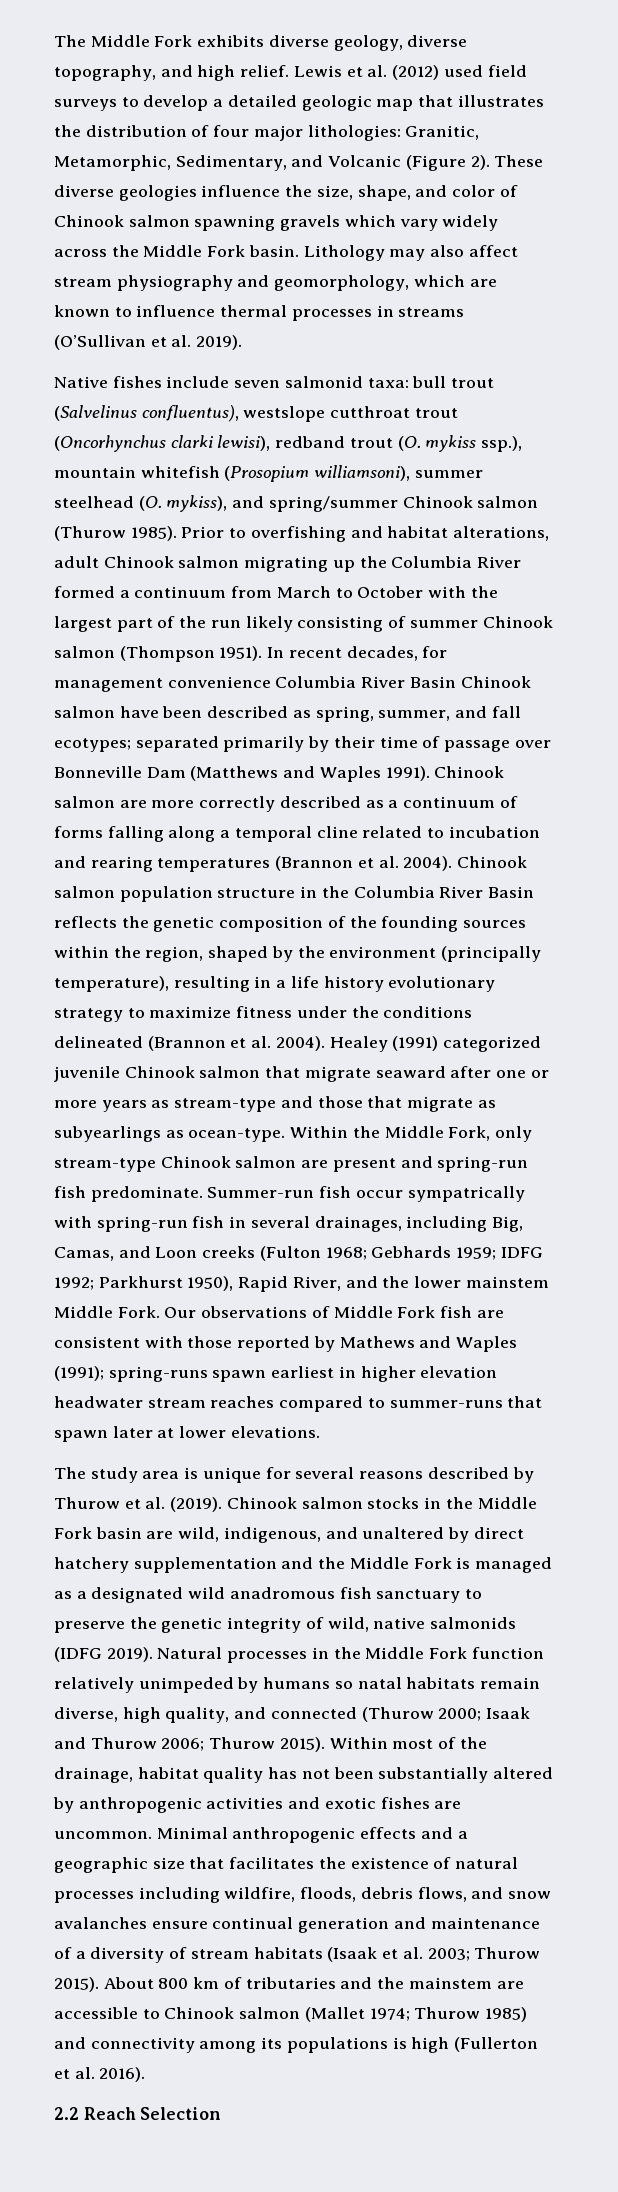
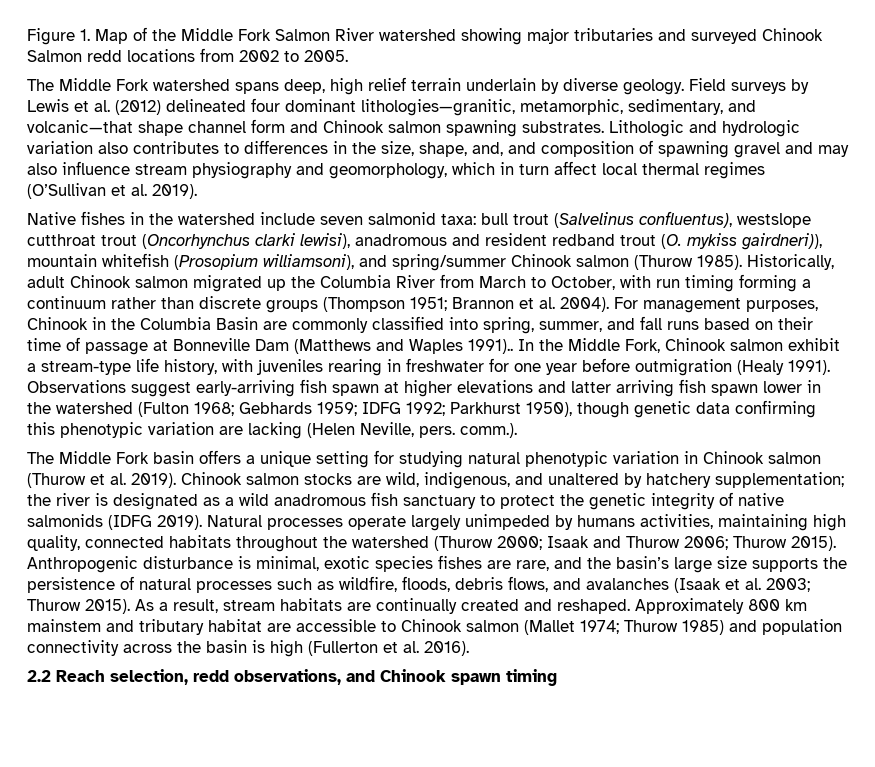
- The Middle Fork exhibits diverse geology, diverse topography, and high relief. Lewis et al. (2012) used field surveys to develop a detailed geologic map that illustrates the distribution of four major lithologies: Granitic, Metamorphic, Sedimentary, and Volcanic (Figure 2). These diverse geologies influence the size, shape, and color of Chinook salmon spawning gravels which vary widely across the Middle Fork basin. Lithology may also affect stream physiography and geomorphology, which are known to influence thermal processes in streams (O’Sullivan et al. 2019).
+ Figure 1. Map of the Middle Fork Salmon River watershed showing major tributaries and surveyed Chinook Salmon redd locations from 2002 to 2005.
+ The Middle Fork watershed spans deep, high relief terrain underlain by diverse geology. Field surveys by Lewis et al. (2012) delineated four dominant lithologies—granitic, metamorphic, sedimentary, and volcanic—that shape channel form and Chinook salmon spawning substrates. Lithologic and hydrologic variation also contributes to differences in the size, shape, and, and composition of spawning gravel and may also influence stream physiography and geomorphology, which in turn affect local thermal regimes (O’Sullivan et al. 2019).
- Native fishes include seven salmonid taxa: bull trout (Salvelinus confluentus), westslope cutthroat trout (Oncorhynchus clarki lewisi), redband trout (O. mykiss ssp.), mountain whitefish (Prosopium williamsoni), summer steelhead (O. mykiss), and spring/summer Chinook salmon (Thurow 1985).
+ Native fishes in the watershed include seven salmonid taxa: bull trout (Salvelinus confluentus), westslope cutthroat trout (Oncorhynchus clarki lewisi), anadromous and resident redband trout (O. mykiss gairdneri)), mountain whitefish (Prosopium williamsoni), and spring/summer Chinook salmon (Thurow 1985).
- Prior to overfishing and habitat alterations, adult Chinook salmon migrating up the Columbia River formed a continuum from March to October with the largest part of the run likely consisting of summer Chinook salmon (Thompson 1951). In recent decades, for management convenience Columbia River Basin Chinook salmon have been described as spring, summer, and fall ecotypes; separated primarily by their time of passage over Bonneville Dam (Matthews and Waples 1991). Chinook salmon are more correctly described as a continuum of forms falling along a temporal cline related to incubation and rearing temperatures (Brannon et al. 2004). Chinook salmon population structure in the Columbia River Basin reflects the genetic composition of the founding sources within the region, shaped by the environment (principally temperature), resulting in a life history evolutionary strategy to maximize fitness under the conditions delineated (Brannon et al. 2004). Healey (1991) categorized juvenile Chinook salmon that migrate seaward after one or more years as stream-type and those that migrate as subyearlings as ocean-type. Within the Middle Fork, only stream-type Chinook salmon are present and spring-run fish predominate. Summer-run fish occur sympatrically with spring-run fish in several drainages, including Big, Camas, and Loon creeks (Fulton 1968; Gebhards 1959; IDFG 1992; Parkhurst 1950), Rapid River, and the lower mainstem Middle Fork. Our observations of Middle Fork fish are consistent with those reported by Mathews and Waples (1991); spring-runs spawn earliest in higher elevation headwater stream reaches compared to summer-runs that spawn later at lower elevations.
- The study area is unique for several reasons described by Thurow et al. (2019).
+ Historically, adult Chinook salmon migrated up the Columbia River from March to October, with run timing forming a continuum rather than discrete groups (Thompson 1951; Brannon et al. 2004). For management purposes, Chinook in the Columbia Basin are commonly classified into spring, summer, and fall runs based on their time of passage at Bonneville Dam (Matthews and Waples 1991).. In the Middle Fork, Chinook salmon exhibit a stream-type life history, with juveniles rearing in freshwater for one year before outmigration (Healy 1991). Observations suggest early-arriving fish spawn at higher elevations and latter arriving fish spawn lower in the watershed (Fulton 1968; Gebhards 1959; IDFG 1992; Parkhurst 1950), though genetic data confirming this phenotypic variation are lacking (Helen Neville, pers. comm.).
+ The Middle Fork basin offers a unique setting for studying natural phenotypic variation in Chinook salmon (Thurow et al. 2019).
- Chinook salmon stocks in the Middle Fork basin are wild, indigenous, and unaltered by direct hatchery supplementation and the Middle Fork is managed as a designated wild anadromous fish sanctuary to preserve the genetic integrity of wild, native salmonids (IDFG 2019).
+ Chinook salmon stocks are wild, indigenous, and unaltered by hatchery supplementation; the river is designated as a wild anadromous fish sanctuary to protect the genetic integrity of native salmonids (IDFG 2019).
- Natural processes in the Middle Fork function relatively unimpeded by humans so natal habitats remain diverse, high quality, and connected (Thurow 2000; Isaak and Thurow 2006; Thurow 2015).
+ Natural processes operate largely unimpeded by humans activities, maintaining high quality, connected habitats throughout the watershed (Thurow 2000; Isaak and Thurow 2006; Thurow 2015).
- Within most of the drainage, habitat quality has not been substantially altered by anthropogenic activities and exotic fishes are uncommon. Minimal anthropogenic effects and a geographic size that facilitates the existence of natural processes including wildfire, floods, debris flows, and snow avalanches ensure continual generation and maintenance of a diversity of stream habitats (Isaak et al. 2003; Thurow 2015).
+ Anthropogenic disturbance is minimal, exotic species fishes are rare, and the basin’s large size supports the persistence of natural processes such as wildfire, floods, debris flows, and avalanches (Isaak et al. 2003; Thurow 2015).
- About 800 km of tributaries and the mainstem are accessible to Chinook salmon (Mallet 1974; Thurow 1985) and connectivity among its populations is high (Fullerton et al. 2016).
+ As a result, stream habitats are continually created and reshaped. Approximately 800 km mainstem and tributary habitat are accessible to Chinook salmon (Mallet 1974; Thurow 1985) and population connectivity across the basin is high (Fullerton et al. 2016).
- 2.2 Reach Selection
+ 2.2 Reach selection, redd observations, and Chinook spawn timing

